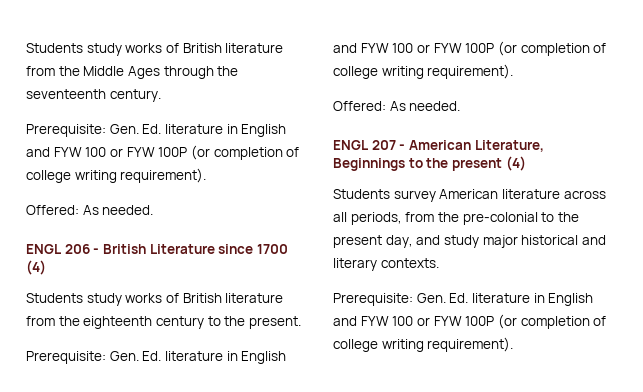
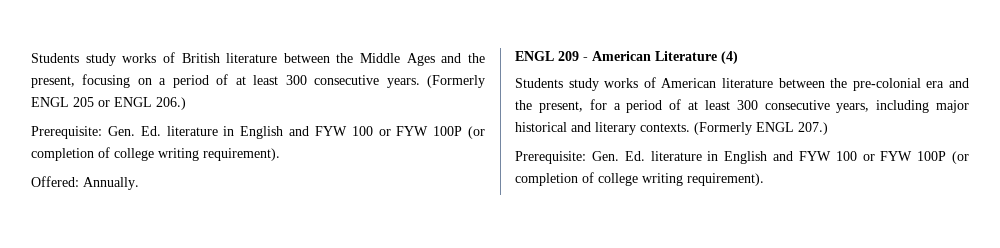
- Students study works of British literature from the Middle Ages through the seventeenth century.
+ Students study works of British literature between the Middle Ages and the present, focusing on a period of at least 300 consecutive years. (Formerly ENGL 205 or ENGL 206.)
  Prerequisite: Gen. Ed. literature in English and FYW 100 or FYW 100P (or completion of college writing requirement).
- Offered: As needed.
- ENGL 206 - British Literature since 1700 (4)
+ Offered: Annually.
+ ENGL 209 - American Literature (4)
- Students study works of British literature from the eighteenth century to the present.
- Prerequisite: Gen. Ed. literature in English and FYW 100 or FYW 100P (or completion of college writing requirement).
- Offered: As needed.
- ENGL 207 - American Literature, Beginnings to the present (4)
- Students survey American literature across all periods, from the pre-colonial to the present day, and study major historical and literary contexts.
+ Students study works of American literature between the pre-colonial era and the present, for a period of at least 300 consecutive years, including major historical and literary contexts. (Formerly ENGL 207.)

